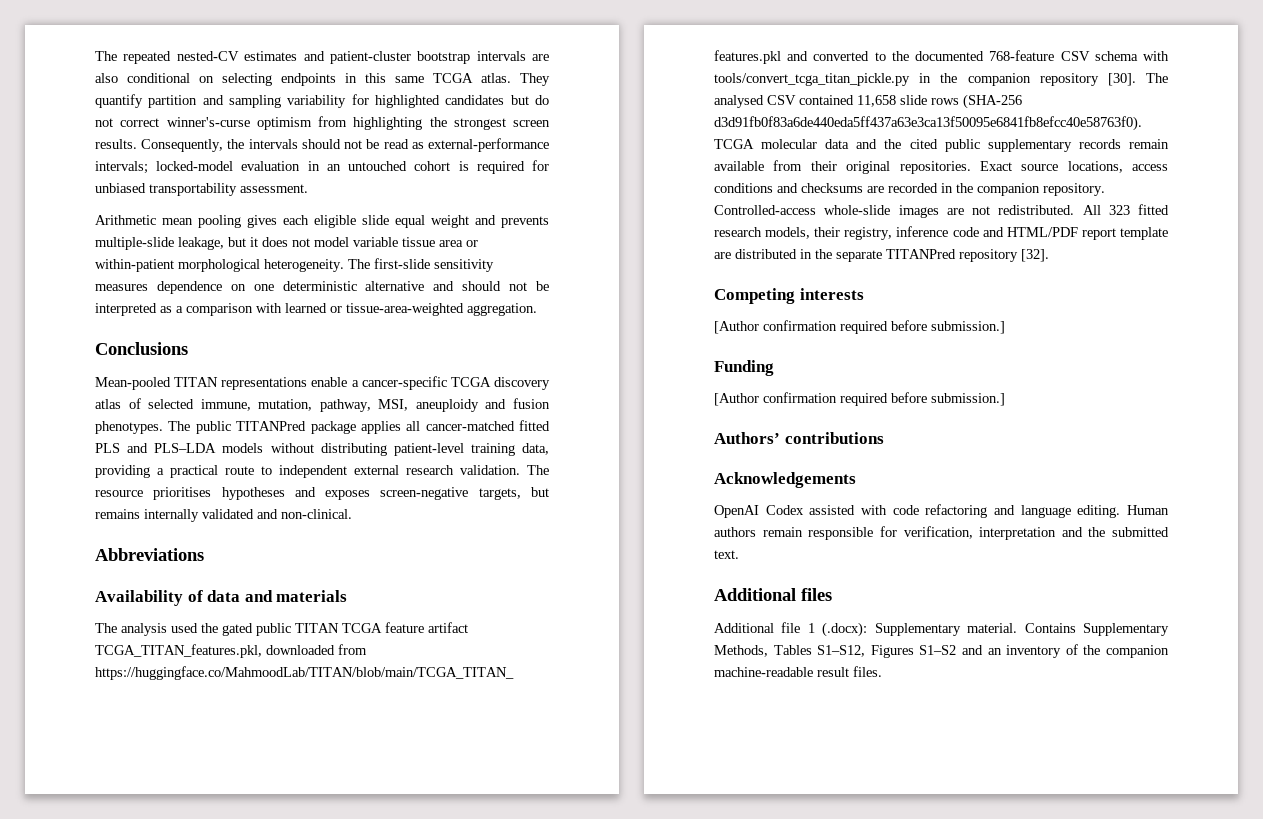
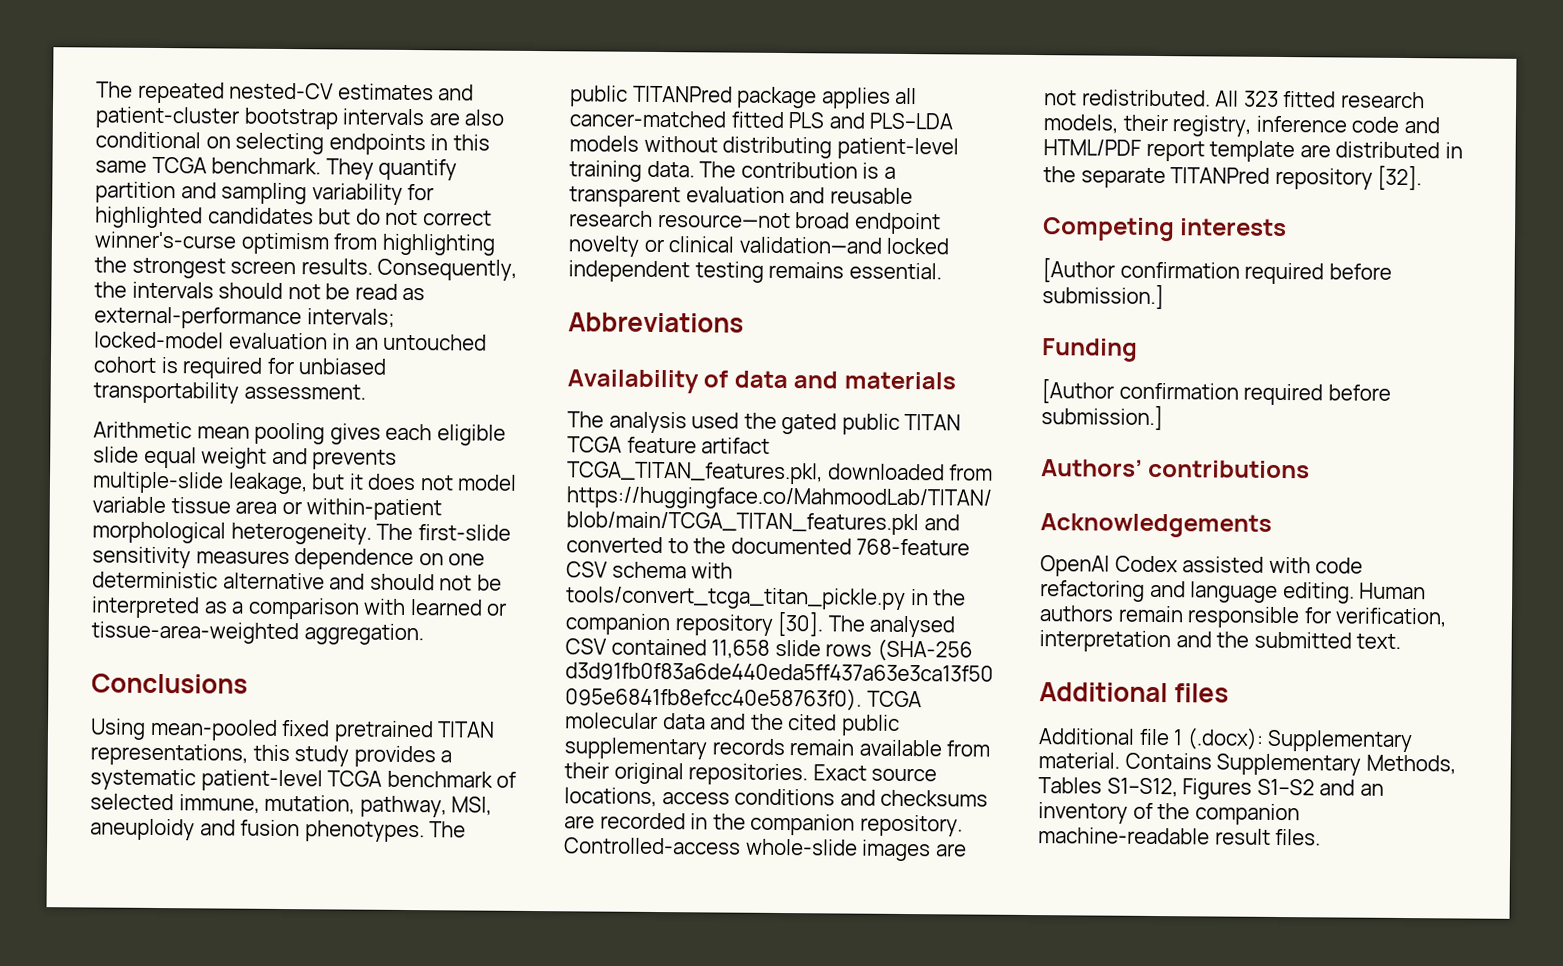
- The repeated nested-CV estimates and patient-cluster bootstrap intervals are also conditional on selecting endpoints in this same TCGA atlas.
+ The repeated nested-CV estimates and patient-cluster bootstrap intervals are also conditional on selecting endpoints in this same TCGA benchmark.
- Mean-pooled TITAN representations enable a cancer-specific TCGA discovery atlas of selected immune, mutation, pathway, MSI, aneuploidy and fusion phenotypes.
+ Using mean-pooled fixed pretrained TITAN representations, this study provides a systematic patient-level TCGA benchmark of selected immune, mutation, pathway, MSI, aneuploidy and fusion phenotypes.
- The public TITANPred package applies all cancer-matched fitted PLS and PLS–LDA models without distributing patient-level training data, providing a practical route to independent external research validation. The resource prioritises hypotheses and exposes screen-negative targets, but remains internally validated and non-clinical.
+ The public TITANPred package applies all cancer-matched fitted PLS and PLS–LDA models without distributing patient-level training data. The contribution is a transparent evaluation and reusable research resource—not broad endpoint novelty or clinical validation—and locked independent testing remains essential.

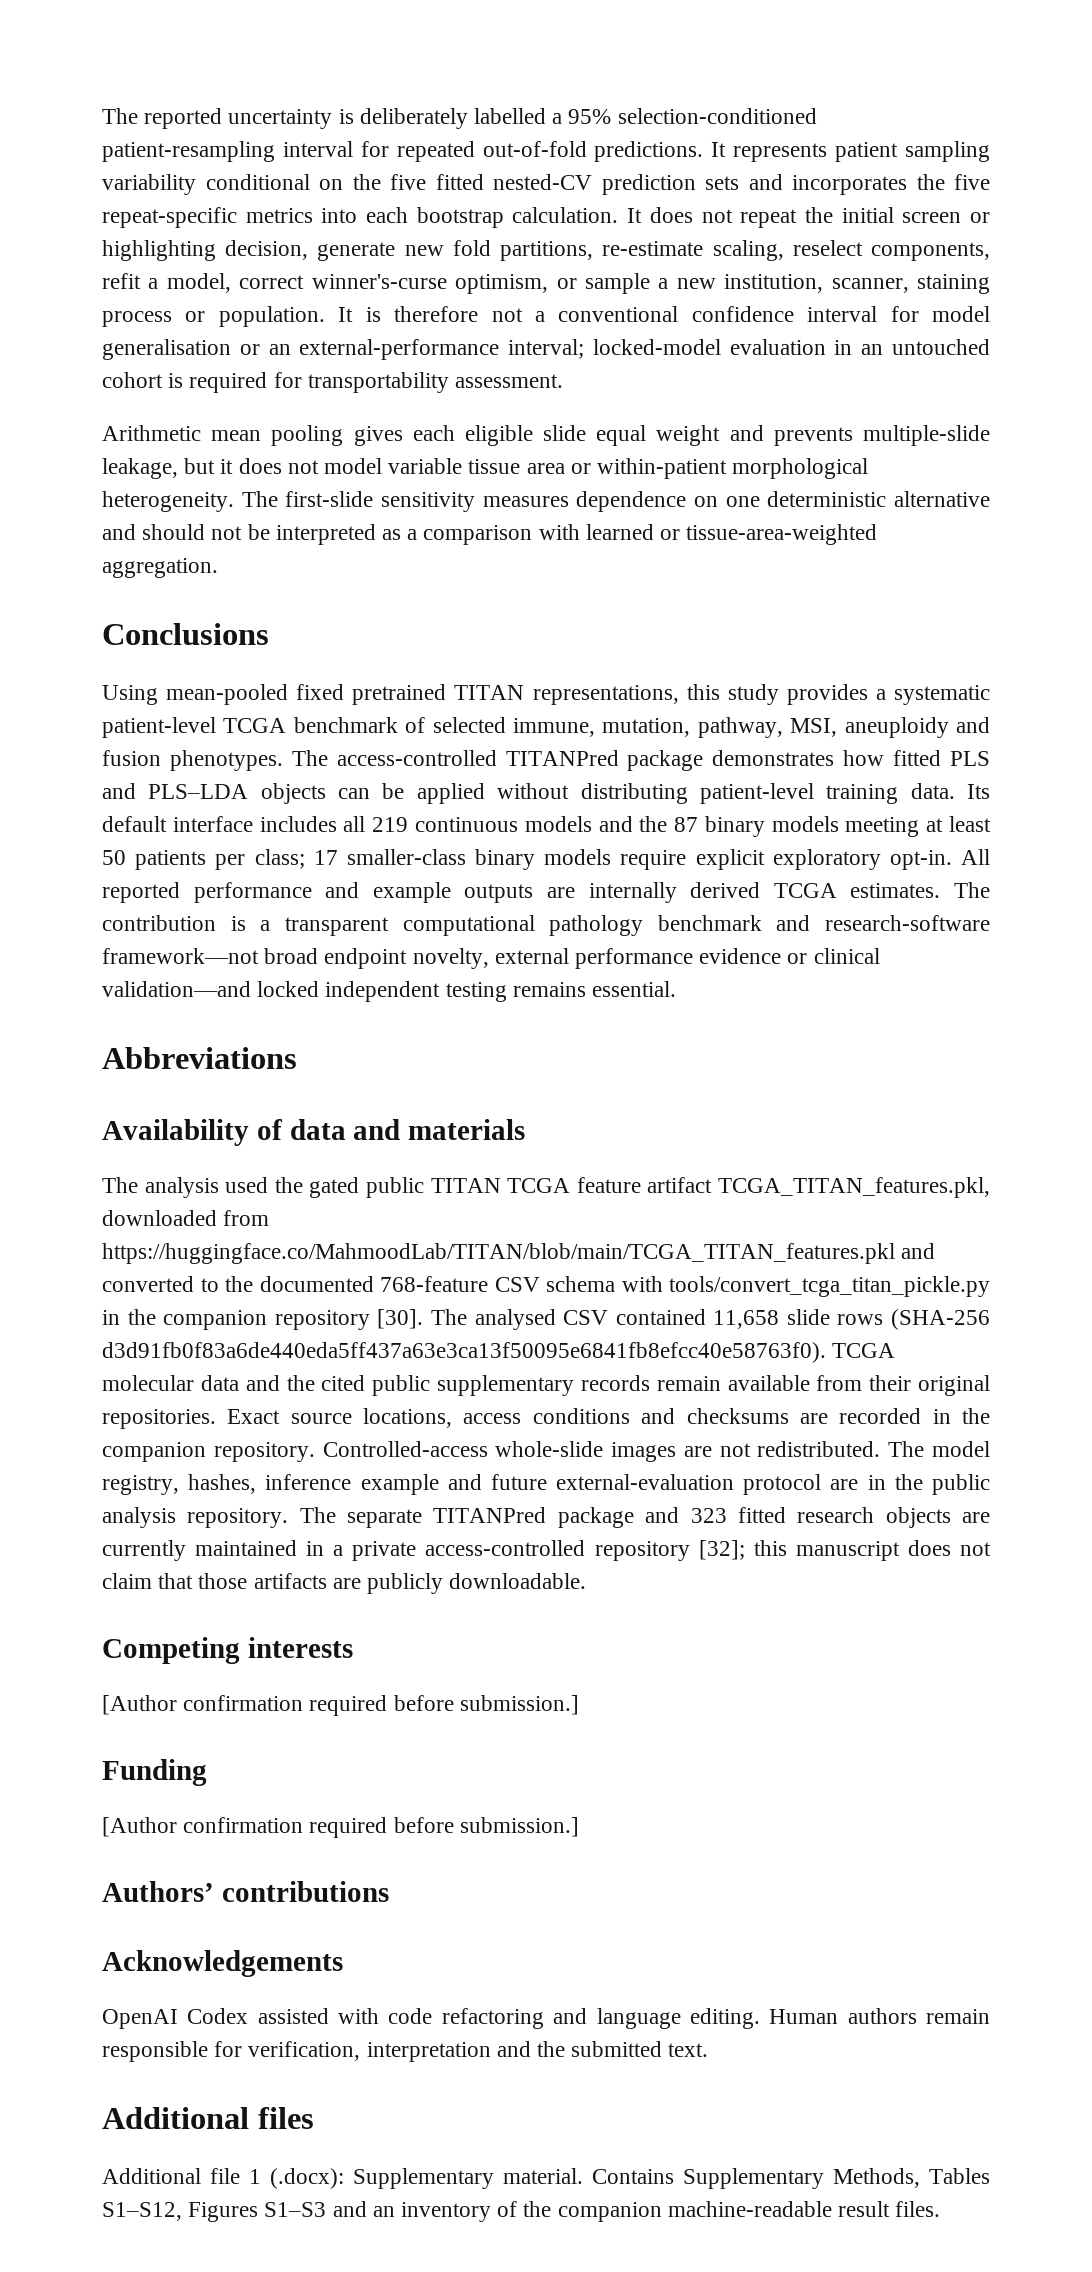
- The repeated nested-CV estimates and patient-cluster bootstrap intervals are also conditional on selecting endpoints in this same TCGA benchmark. They quantify partition and sampling variability for highlighted candidates but do not correct winner's-curse optimism from highlighting the strongest screen results. Consequently, the intervals should not be read as external-performance intervals; locked-model evaluation in an untouched cohort is required for unbiased transportability assessment.
+ The reported uncertainty is deliberately labelled a 95% selection-conditioned patient-resampling interval for repeated out-of-fold predictions. It represents patient sampling variability conditional on the five fitted nested-CV prediction sets and incorporates the five repeat-specific metrics into each bootstrap calculation. It does not repeat the initial screen or highlighting decision, generate new fold partitions, re-estimate scaling, reselect components, refit a model, correct winner's-curse optimism, or sample a new institution, scanner, staining process or population. It is therefore not a conventional confidence interval for model generalisation or an external-performance interval; locked-model evaluation in an untouched cohort is required for transportability assessment.
- The public TITANPred package applies all cancer-matched fitted PLS and PLS–LDA models without distributing patient-level training data.
+ The access-controlled TITANPred package demonstrates how fitted PLS and PLS–LDA objects can be applied without distributing patient-level training data.
+ Its default interface includes all 219 continuous models and the 87 binary models meeting at least 50 patients per class; 17 smaller-class binary models require explicit exploratory opt-in. All reported performance and example outputs are internally derived TCGA estimates.
- The contribution is a transparent evaluation and reusable research resource—not broad endpoint novelty or clinical validation—and locked independent testing remains essential.
+ The contribution is a transparent computational pathology benchmark and research-software framework—not broad endpoint novelty, external performance evidence or clinical validation—and locked independent testing remains essential.
- All 323 fitted research models, their registry, inference code and HTML/PDF report template are distributed in the separate TITANPred repository [32].
+ The model registry, hashes, inference example and future external-evaluation protocol are in the public analysis repository. The separate TITANPred package and 323 fitted research objects are currently maintained in a private access-controlled repository [32]; this manuscript does not claim that those artifacts are publicly downloadable.
- Contains Supplementary Methods, Tables S1–S12, Figures S1–S2 and an inventory of the companion machine-readable result files.
+ Contains Supplementary Methods, Tables S1–S12, Figures S1–S3 and an inventory of the companion machine-readable result files.

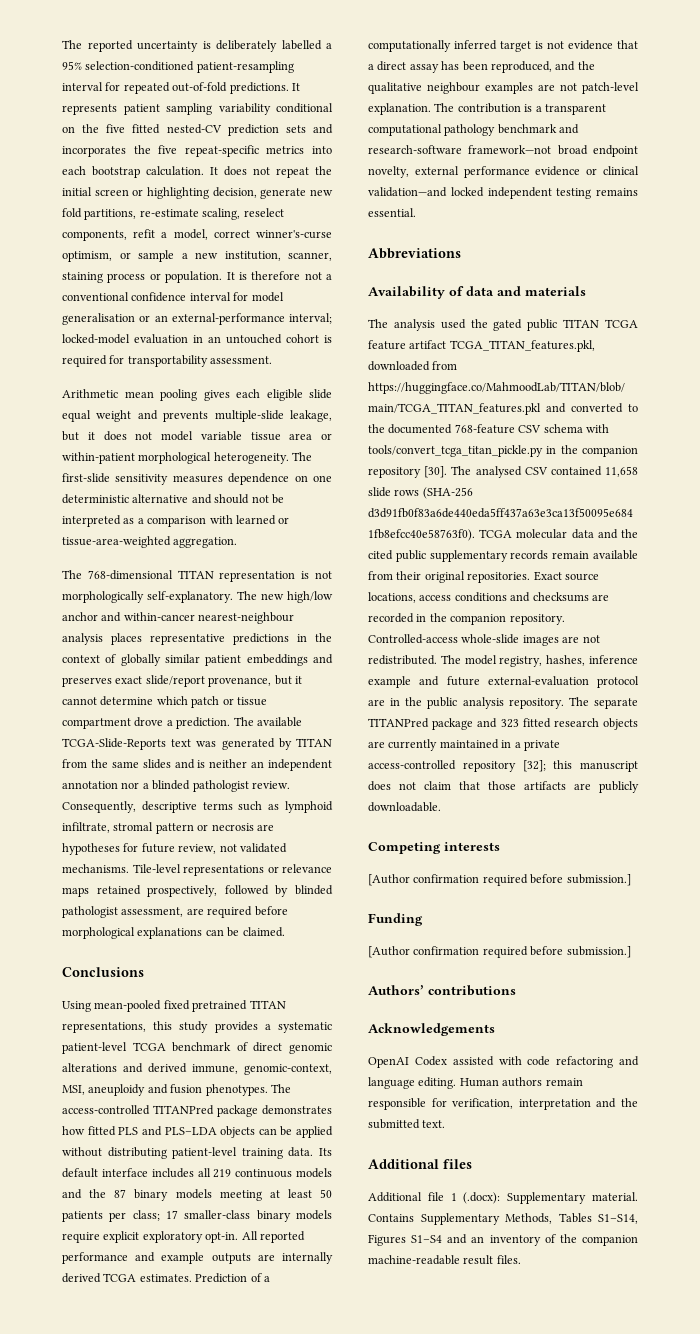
+ The 768-dimensional TITAN representation is not morphologically self-explanatory. The new high/low anchor and within-cancer nearest-neighbour analysis places representative predictions in the context of globally similar patient embeddings and preserves exact slide/report provenance, but it cannot determine which patch or tissue compartment drove a prediction. The available TCGA-Slide-Reports text was generated by TITAN from the same slides and is neither an independent annotation nor a blinded pathologist review. Consequently, descriptive terms such as lymphoid infiltrate, stromal pattern or necrosis are hypotheses for future review, not validated mechanisms. Tile-level representations or relevance maps retained prospectively, followed by blinded pathologist assessment, are required before morphological explanations can be claimed.
- Using mean-pooled fixed pretrained TITAN representations, this study provides a systematic patient-level TCGA benchmark of selected immune, mutation, pathway, MSI, aneuploidy and fusion phenotypes.
+ Using mean-pooled fixed pretrained TITAN representations, this study provides a systematic patient-level TCGA benchmark of direct genomic alterations and derived immune, genomic-context, MSI, aneuploidy and fusion phenotypes.
+ Prediction of a computationally inferred target is not evidence that a direct assay has been reproduced, and the qualitative neighbour examples are not patch-level explanation.
- Contains Supplementary Methods, Tables S1–S12, Figures S1–S3 and an inventory of the companion machine-readable result files.
+ Contains Supplementary Methods, Tables S1–S14, Figures S1–S4 and an inventory of the companion machine-readable result files.

